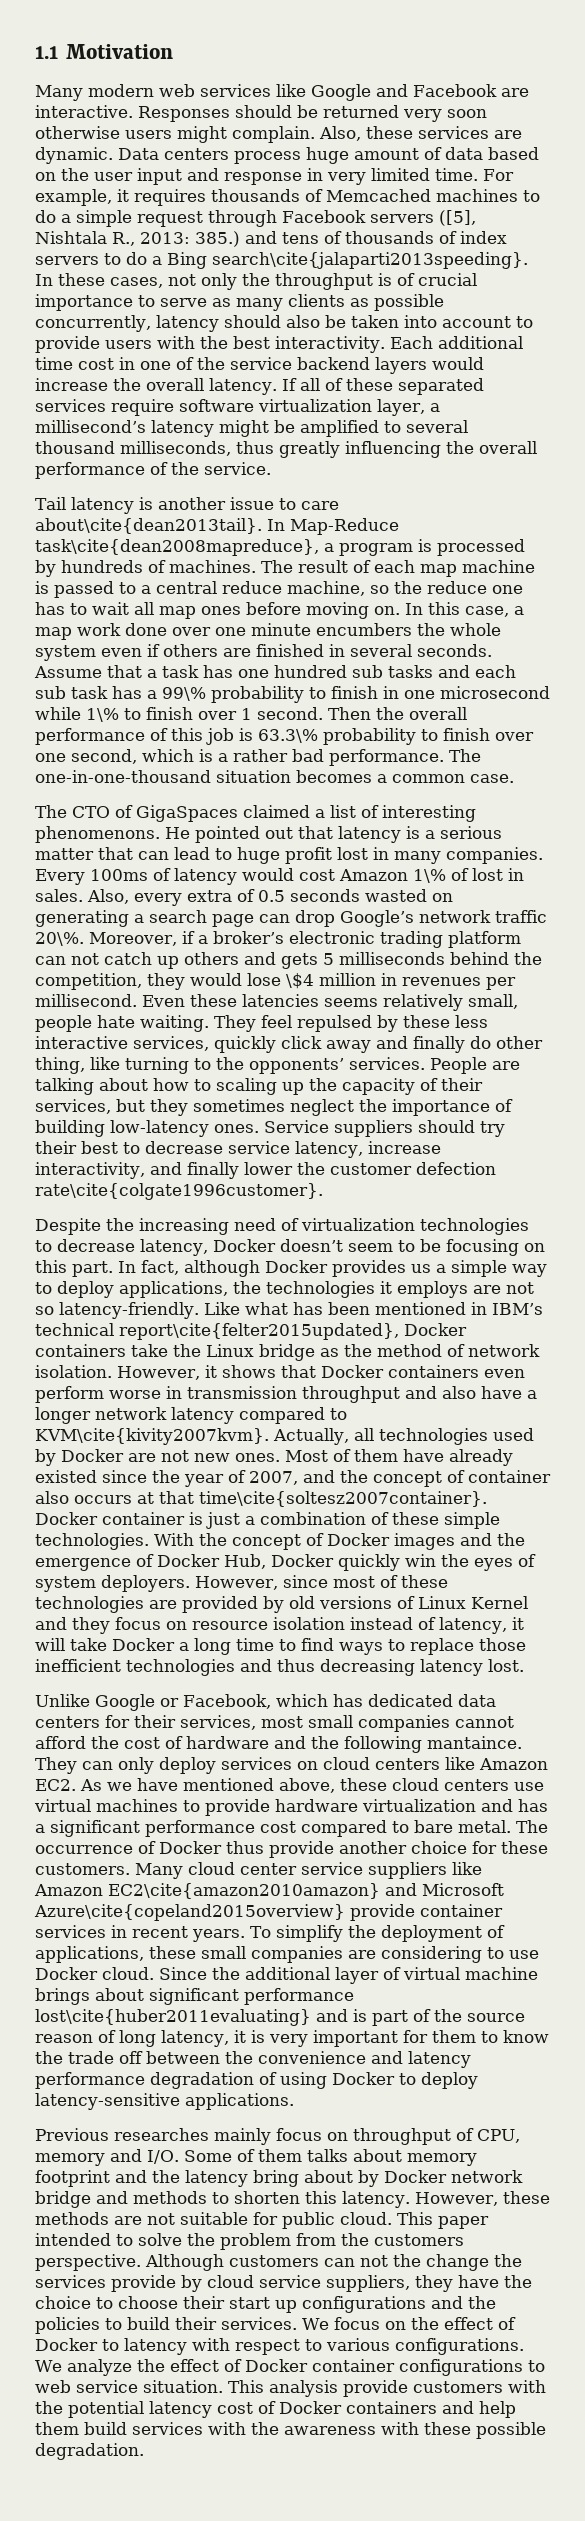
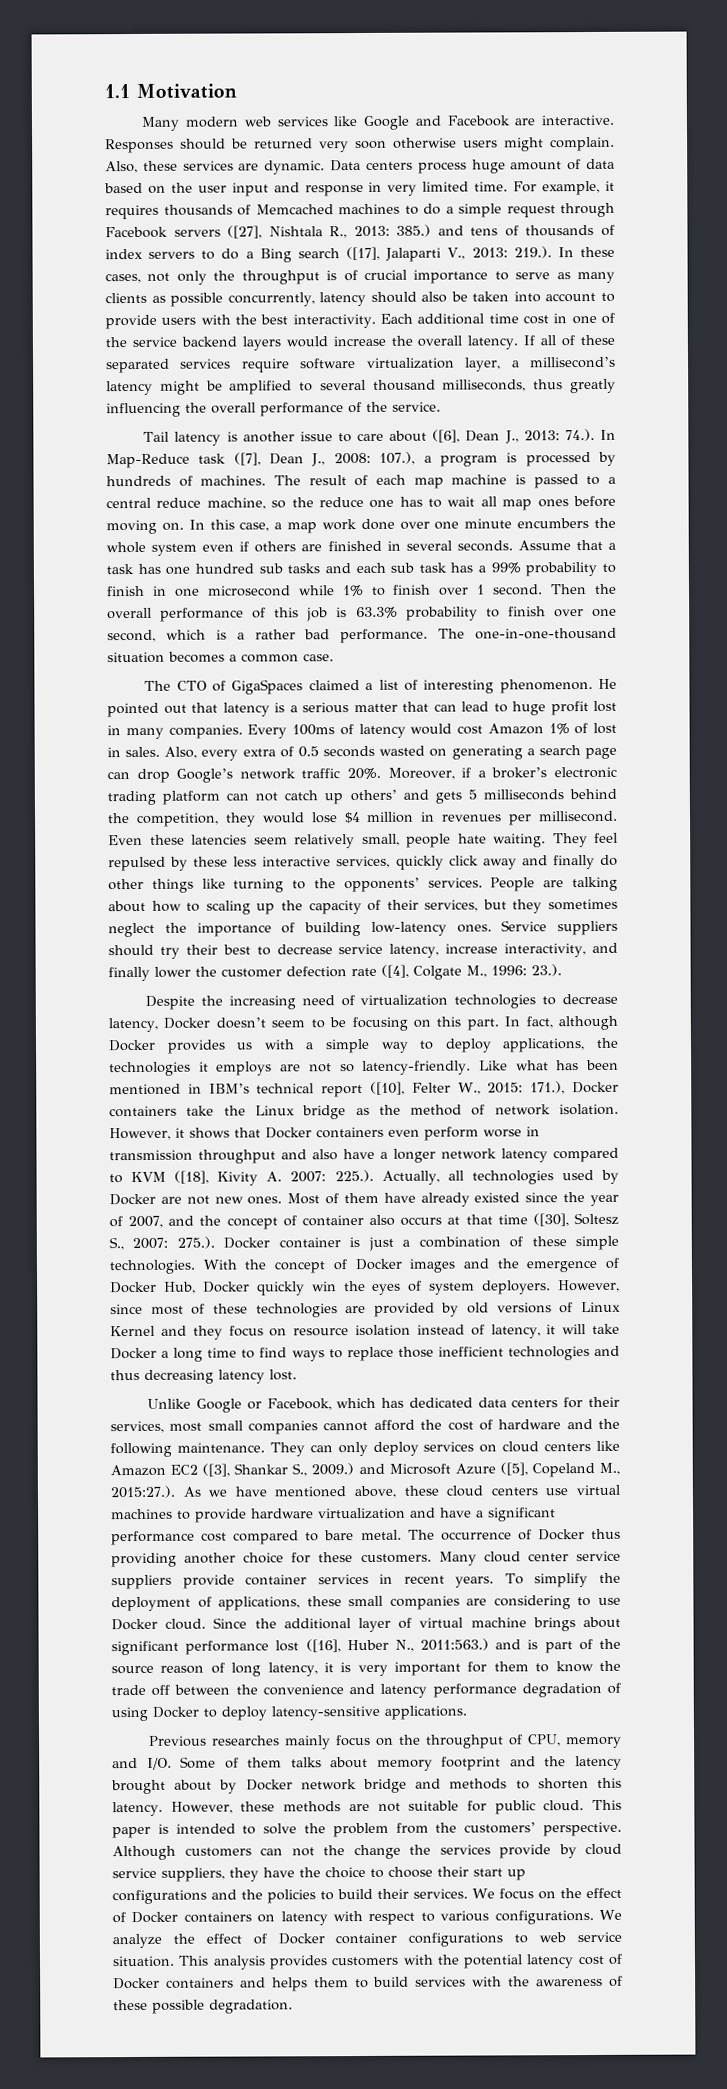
- For example, it requires thousands of Memcached machines to do a simple request through Facebook servers ([5], Nishtala R., 2013:
+ For example, it requires thousands of Memcached machines to do a simple request through Facebook servers ([27], Nishtala R., 2013:
- 385.) and tens of thousands of index servers to do a Bing search\cite{jalaparti2013speeding}. In these cases, not only the throughput is of crucial importance to serve as many clients as possible concurrently, latency should also be taken into account to provide users with the best interactivity.
+ 385.) and tens of thousands of index servers to do a Bing search ([17], Jalaparti V., 2013: 219.). In these cases, not only the throughput is of crucial importance to serve as many clients as possible concurrently, latency should also be taken into account to provide users with the best interactivity.
- Tail latency is another issue to care about\cite{dean2013tail}. In Map-Reduce task\cite{dean2008mapreduce}, a program is processed by hundreds of machines.
+ Tail latency is another issue to care about ([6], Dean J., 2013: 74.). In Map-Reduce task ([7], Dean J., 2008: 107.), a program is processed by hundreds of machines.
- Assume that a task has one hundred sub tasks and each sub task has a 99\% probability to finish in one microsecond while 1\% to finish over 1 second.
+ Assume that a task has one hundred sub tasks and each sub task has a 99% probability to finish in one microsecond while 1% to finish over 1 second.
- Then the overall performance of this job is 63.3\% probability to finish over one second, which is a rather bad performance.
+ Then the overall performance of this job is 63.3% probability to finish over one second, which is a rather bad performance.
- The CTO of GigaSpaces claimed a list of interesting phenomenons.
+ The CTO of GigaSpaces claimed a list of interesting phenomenon.
- Every 100ms of latency would cost Amazon 1\% of lost in sales.
+ Every 100ms of latency would cost Amazon 1% of lost in sales.
- Also, every extra of 0.5 seconds wasted on generating a search page can drop Google’s network traffic 20\%.
+ Also, every extra of 0.5 seconds wasted on generating a search page can drop Google’s network traffic 20%.
- Moreover, if a broker’s electronic trading platform can not catch up others and gets 5 milliseconds behind the competition, they would lose \$4 million in revenues per millisecond.
+ Moreover, if a broker’s electronic trading platform can not catch up others’ and gets 5 milliseconds behind the competition, they would lose $4 million in revenues per millisecond.
- Even these latencies seems relatively small, people hate waiting.
+ Even these latencies seem relatively small, people hate waiting.
- They feel repulsed by these less interactive services, quickly click away and finally do other thing, like turning to the opponents’ services.
+ They feel repulsed by these less interactive services, quickly click away and finally do other things like turning to the opponents’ services.
- Service suppliers should try their best to decrease service latency, increase interactivity, and finally lower the customer defection rate\cite{colgate1996customer}.
+ Service suppliers should try their best to decrease service latency, increase interactivity, and finally lower the customer defection rate ([4], Colgate M., 1996: 23.).
- In fact, although Docker provides us a simple way to deploy applications, the technologies it employs are not so latency-friendly.
+ In fact, although Docker provides us with a simple way to deploy applications, the technologies it employs are not so latency-friendly.
- Like what has been mentioned in IBM’s technical report\cite{felter2015updated}, Docker containers take the Linux bridge as the method of network isolation.
+ Like what has been mentioned in IBM’s technical report ([10], Felter W., 2015: 171.), Docker containers take the Linux bridge as the method of network isolation.
- However, it shows that Docker containers even perform worse in transmission throughput and also have a longer network latency compared to KVM\cite{kivity2007kvm}. Actually, all technologies used by Docker are not new ones.
+ However, it shows that Docker containers even perform worse in transmission throughput and also have a longer network latency compared to KVM ([18], Kivity A. 2007: 225.). Actually, all technologies used by Docker are not new ones.
- Most of them have already existed since the year of 2007, and the concept of container also occurs at that time\cite{soltesz2007container}. Docker container is just a combination of these simple technologies.
+ Most of them have already existed since the year of 2007, and the concept of container also occurs at that time ([30], Soltesz S., 2007: 275.). Docker container is just a combination of these simple technologies.
- Unlike Google or Facebook, which has dedicated data centers for their services, most small companies cannot afford the cost of hardware and the following mantaince.
+ Unlike Google or Facebook, which has dedicated data centers for their services, most small companies cannot afford the cost of hardware and the following maintenance.
- They can only deploy services on cloud centers like Amazon EC2. As we have mentioned above, these cloud centers use virtual machines to provide hardware virtualization and has a significant performance cost compared to bare metal.
+ They can only deploy services on cloud centers like Amazon EC2 ([3], Shankar S., 2009.) and Microsoft Azure ([5], Copeland M., 2015:27.). As we have mentioned above, these cloud centers use virtual machines to provide hardware virtualization and have a significant performance cost compared to bare metal.
- The occurrence of Docker thus provide another choice for these customers.
+ The occurrence of Docker thus providing another choice for these customers.
- Many cloud center service suppliers like Amazon EC2\cite{amazon2010amazon} and Microsoft Azure\cite{copeland2015overview} provide container services in recent years.
+ Many cloud center service suppliers provide container services in recent years.
- Since the additional layer of virtual machine brings about significant performance lost\cite{huber2011evaluating} and is part of the source reason of long latency, it is very important for them to know the trade off between the convenience and latency performance degradation of using Docker to deploy latency-sensitive applications.
+ Since the additional layer of virtual machine brings about significant performance lost ([16], Huber N., 2011:563.) and is part of the source reason of long latency, it is very important for them to know the trade off between the convenience and latency performance degradation of using Docker to deploy latency-sensitive applications.
- Previous researches mainly focus on throughput of CPU, memory and I/O. Some of them talks about memory footprint and the latency bring about by Docker network bridge and methods to shorten this latency.
+ Previous researches mainly focus on the throughput of CPU, memory and I/O. Some of them talks about memory footprint and the latency brought about by Docker network bridge and methods to shorten this latency.
- This paper intended to solve the problem from the customers perspective.
+ This paper is intended to solve the problem from the customers’ perspective.
- We focus on the effect of Docker to latency with respect to various configurations.
+ We focus on the effect of Docker containers on latency with respect to various configurations.
- This analysis provide customers with the potential latency cost of Docker containers and help them build services with the awareness with these possible degradation.
+ This analysis provides customers with the potential latency cost of Docker containers and helps them to build services with the awareness of these possible degradation.

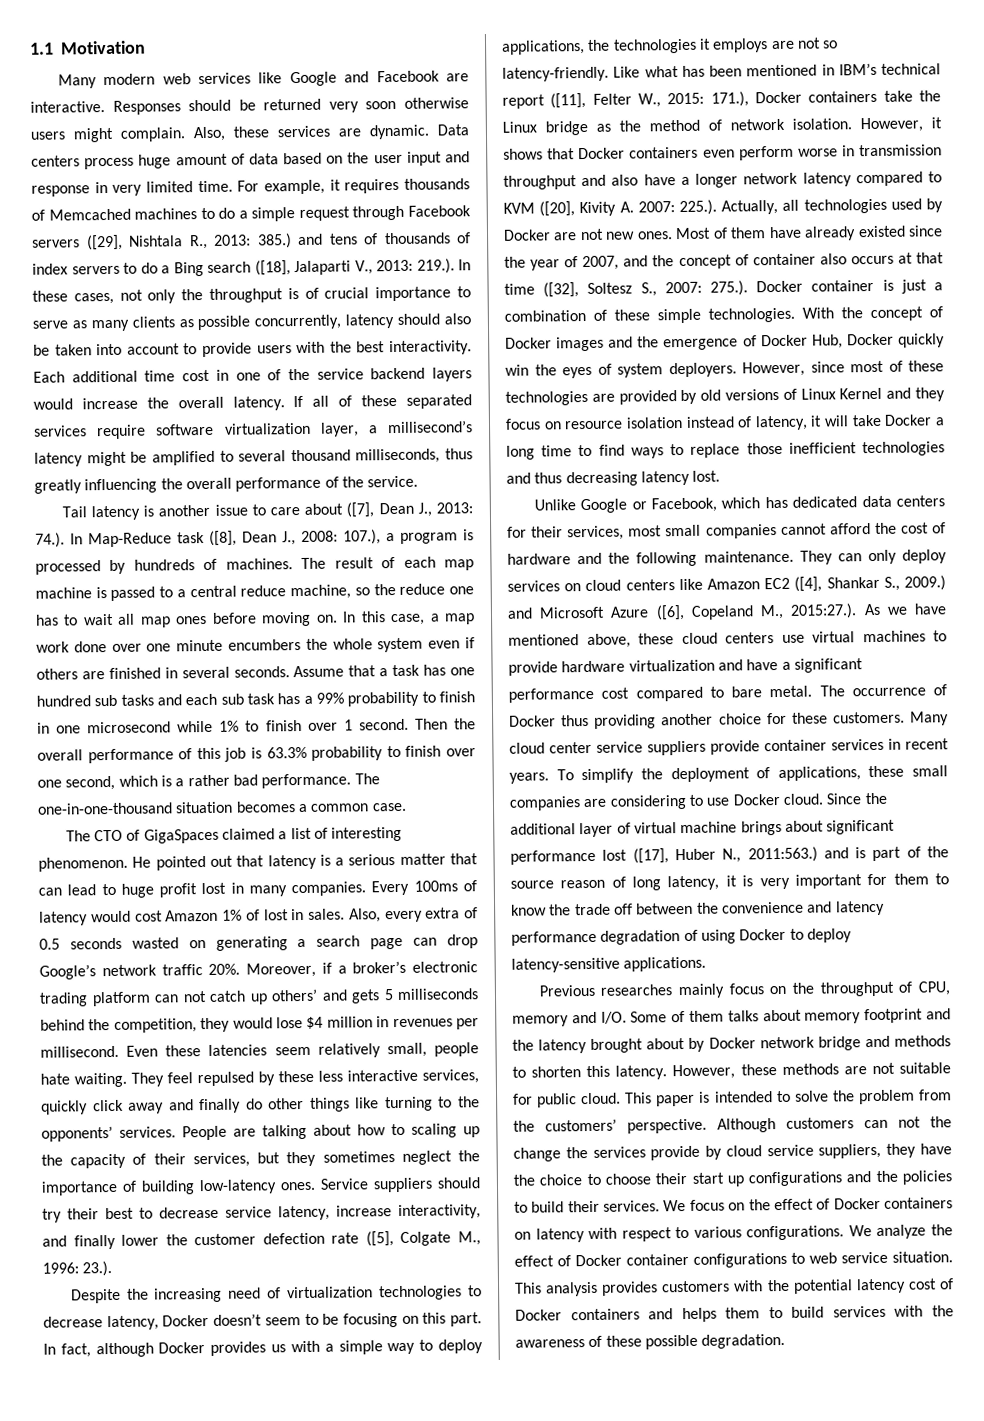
- For example, it requires thousands of Memcached machines to do a simple request through Facebook servers ([27], Nishtala R., 2013:
+ For example, it requires thousands of Memcached machines to do a simple request through Facebook servers ([29], Nishtala R., 2013:
- 385.) and tens of thousands of index servers to do a Bing search ([17], Jalaparti V., 2013:
+ 385.) and tens of thousands of index servers to do a Bing search ([18], Jalaparti V., 2013:
- Tail latency is another issue to care about ([6], Dean J., 2013: 74.). In Map-Reduce task ([7], Dean J., 2008: 107.), a program is processed by hundreds of machines.
+ Tail latency is another issue to care about ([7], Dean J., 2013: 74.). In Map-Reduce task ([8], Dean J., 2008: 107.), a program is processed by hundreds of machines.
- Service suppliers should try their best to decrease service latency, increase interactivity, and finally lower the customer defection rate ([4], Colgate M., 1996: 23.).
+ Service suppliers should try their best to decrease service latency, increase interactivity, and finally lower the customer defection rate ([5], Colgate M., 1996: 23.).
- Like what has been mentioned in IBM’s technical report ([10], Felter W., 2015: 171.), Docker containers take the Linux bridge as the method of network isolation.
+ Like what has been mentioned in IBM’s technical report ([11], Felter W., 2015: 171.), Docker containers take the Linux bridge as the method of network isolation.
- However, it shows that Docker containers even perform worse in transmission throughput and also have a longer network latency compared to KVM ([18], Kivity A. 2007: 225.). Actually, all technologies used by Docker are not new ones.
+ However, it shows that Docker containers even perform worse in transmission throughput and also have a longer network latency compared to KVM ([20], Kivity A. 2007: 225.). Actually, all technologies used by Docker are not new ones.
- Most of them have already existed since the year of 2007, and the concept of container also occurs at that time ([30], Soltesz S., 2007: 275.). Docker container is just a combination of these simple technologies.
+ Most of them have already existed since the year of 2007, and the concept of container also occurs at that time ([32], Soltesz S., 2007: 275.). Docker container is just a combination of these simple technologies.
- They can only deploy services on cloud centers like Amazon EC2 ([3], Shankar S., 2009.) and Microsoft Azure ([5], Copeland M., 2015:27.). As we have mentioned above, these cloud centers use virtual machines to provide hardware virtualization and have a significant performance cost compared to bare metal.
+ They can only deploy services on cloud centers like Amazon EC2 ([4], Shankar S., 2009.) and Microsoft Azure ([6], Copeland M., 2015:27.). As we have mentioned above, these cloud centers use virtual machines to provide hardware virtualization and have a significant performance cost compared to bare metal.
- Since the additional layer of virtual machine brings about significant performance lost ([16], Huber N., 2011:563.) and is part of the source reason of long latency, it is very important for them to know the trade off between the convenience and latency performance degradation of using Docker to deploy latency-sensitive applications.
+ Since the additional layer of virtual machine brings about significant performance lost ([17], Huber N., 2011:563.) and is part of the source reason of long latency, it is very important for them to know the trade off between the convenience and latency performance degradation of using Docker to deploy latency-sensitive applications.

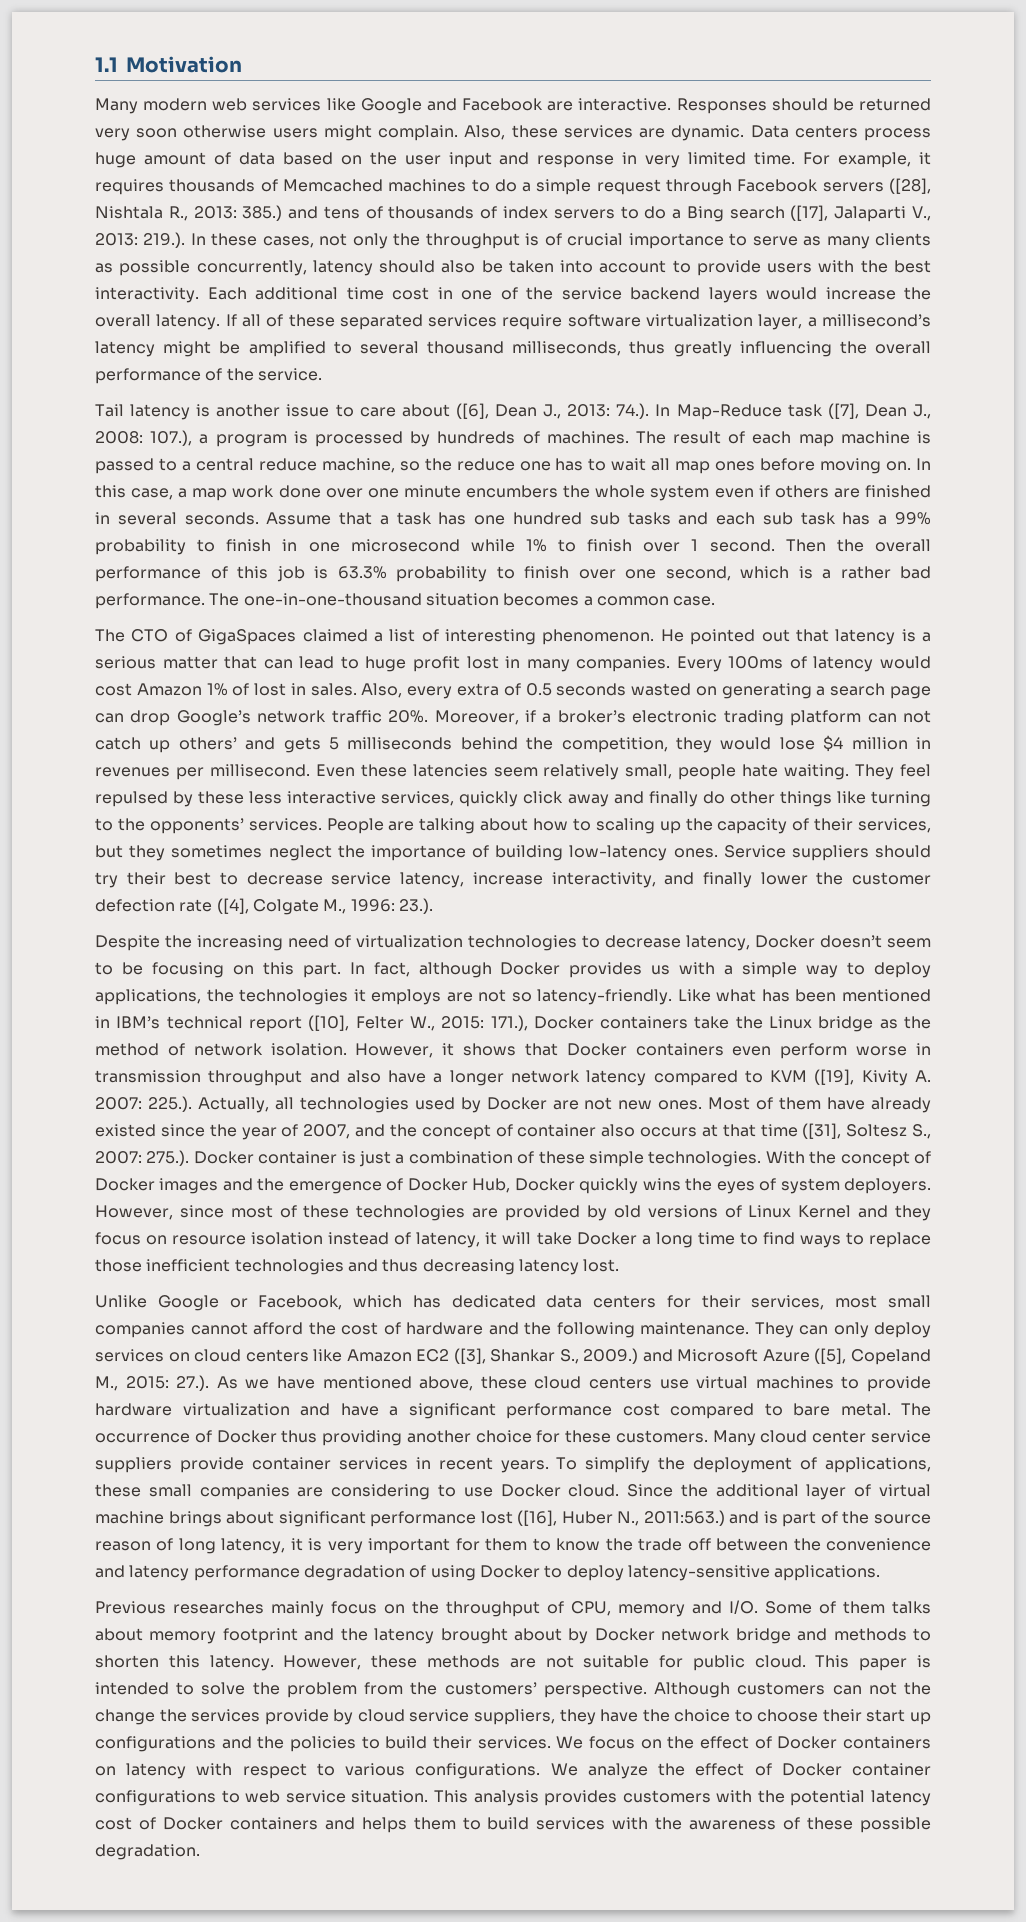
- For example, it requires thousands of Memcached machines to do a simple request through Facebook servers ([29], Nishtala R., 2013:
+ For example, it requires thousands of Memcached machines to do a simple request through Facebook servers ([28], Nishtala R., 2013:
- 385.) and tens of thousands of index servers to do a Bing search ([18], Jalaparti V., 2013:
+ 385.) and tens of thousands of index servers to do a Bing search ([17], Jalaparti V., 2013:
- Tail latency is another issue to care about ([7], Dean J., 2013: 74.). In Map-Reduce task ([8], Dean J., 2008: 107.), a program is processed by hundreds of machines.
+ Tail latency is another issue to care about ([6], Dean J., 2013: 74.). In Map-Reduce task ([7], Dean J., 2008: 107.), a program is processed by hundreds of machines.
- Service suppliers should try their best to decrease service latency, increase interactivity, and finally lower the customer defection rate ([5], Colgate M., 1996: 23.).
+ Service suppliers should try their best to decrease service latency, increase interactivity, and finally lower the customer defection rate ([4], Colgate M., 1996: 23.).
- Like what has been mentioned in IBM’s technical report ([11], Felter W., 2015: 171.), Docker containers take the Linux bridge as the method of network isolation.
+ Like what has been mentioned in IBM’s technical report ([10], Felter W., 2015: 171.), Docker containers take the Linux bridge as the method of network isolation.
- However, it shows that Docker containers even perform worse in transmission throughput and also have a longer network latency compared to KVM ([20], Kivity A. 2007: 225.). Actually, all technologies used by Docker are not new ones.
+ However, it shows that Docker containers even perform worse in transmission throughput and also have a longer network latency compared to KVM ([19], Kivity A. 2007: 225.). Actually, all technologies used by Docker are not new ones.
- Most of them have already existed since the year of 2007, and the concept of container also occurs at that time ([32], Soltesz S., 2007: 275.). Docker container is just a combination of these simple technologies.
+ Most of them have already existed since the year of 2007, and the concept of container also occurs at that time ([31], Soltesz S., 2007: 275.). Docker container is just a combination of these simple technologies.
- With the concept of Docker images and the emergence of Docker Hub, Docker quickly win the eyes of system deployers.
+ With the concept of Docker images and the emergence of Docker Hub, Docker quickly wins the eyes of system deployers.
- They can only deploy services on cloud centers like Amazon EC2 ([4], Shankar S., 2009.) and Microsoft Azure ([6], Copeland M., 2015:27.). As we have mentioned above, these cloud centers use virtual machines to provide hardware virtualization and have a significant performance cost compared to bare metal.
+ They can only deploy services on cloud centers like Amazon EC2 ([3], Shankar S., 2009.) and Microsoft Azure ([5], Copeland M., 2015: 27.). As we have mentioned above, these cloud centers use virtual machines to provide hardware virtualization and have a significant performance cost compared to bare metal.
- Since the additional layer of virtual machine brings about significant performance lost ([17], Huber N., 2011:563.) and is part of the source reason of long latency, it is very important for them to know the trade off between the convenience and latency performance degradation of using Docker to deploy latency-sensitive applications.
+ Since the additional layer of virtual machine brings about significant performance lost ([16], Huber N., 2011:563.) and is part of the source reason of long latency, it is very important for them to know the trade off between the convenience and latency performance degradation of using Docker to deploy latency-sensitive applications.

